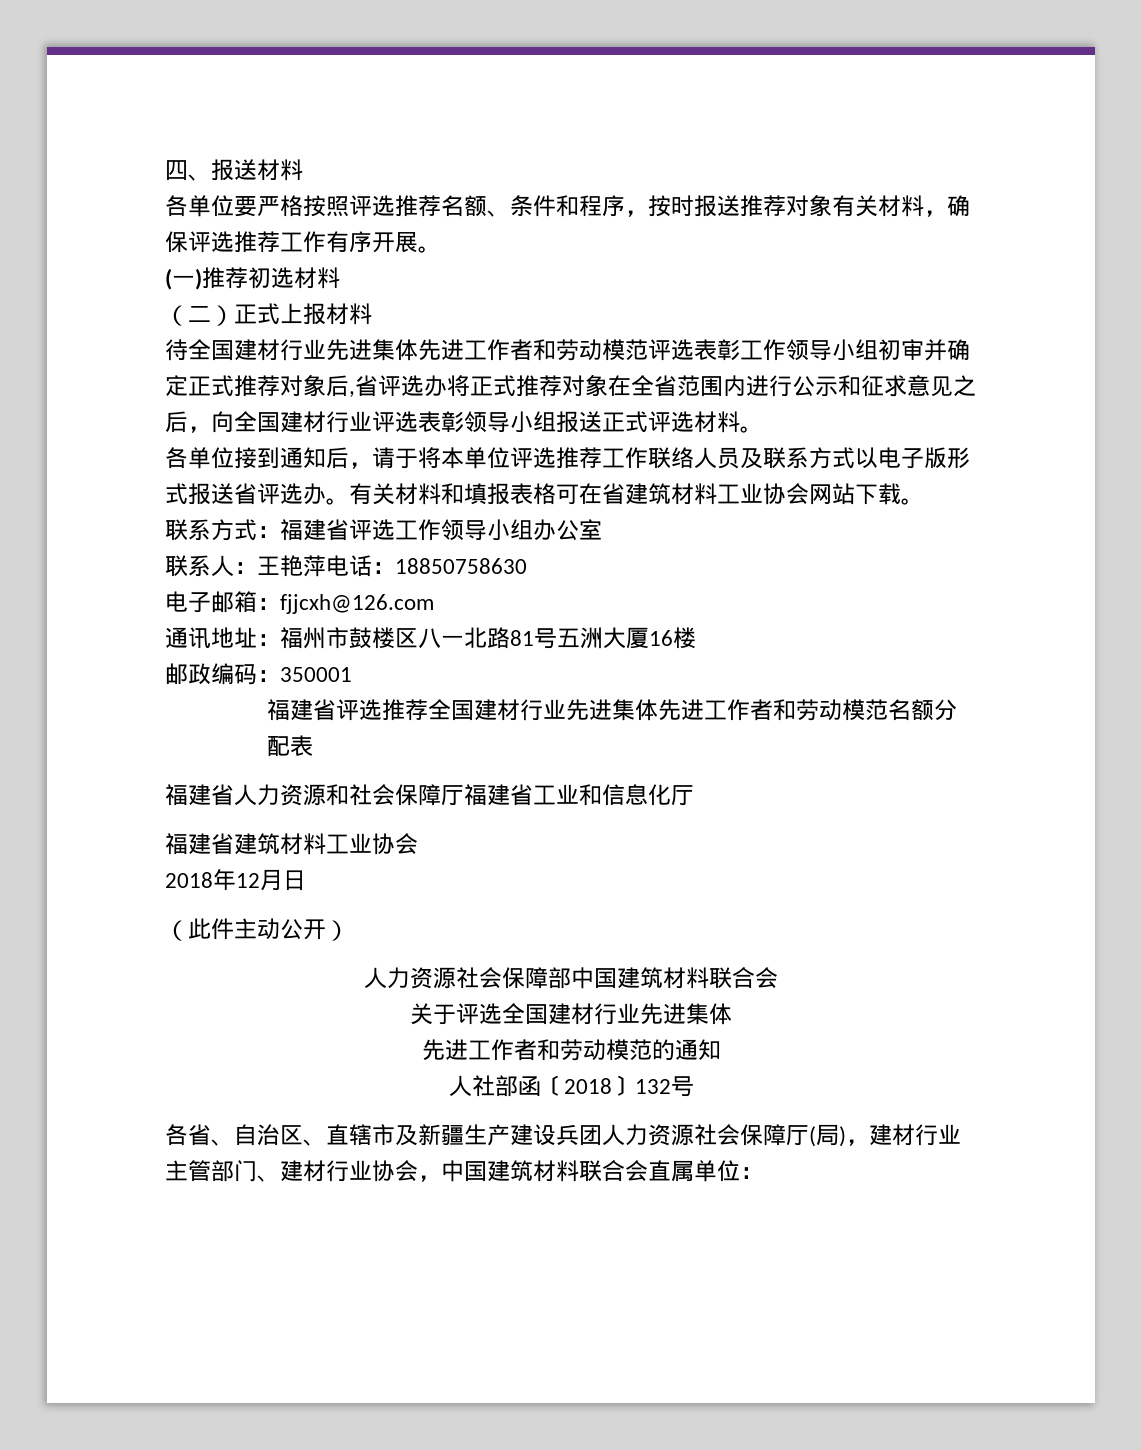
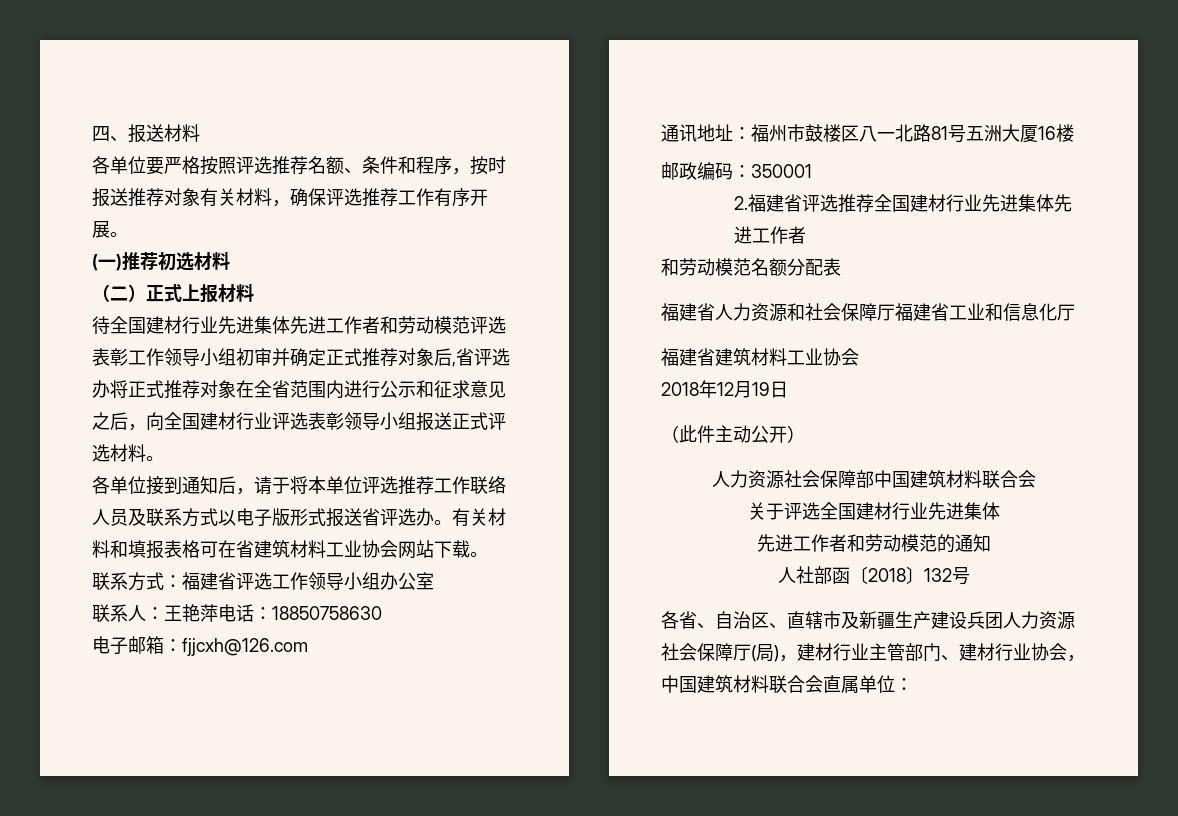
- 福建省评选推荐全国建材行业先进集体先进工作者和劳动模范名额分配表
+ 2.福建省评选推荐全国建材行业先进集体先进工作者
+ 和劳动模范名额分配表
- 2018年12月日
+ 2018年12月19日

